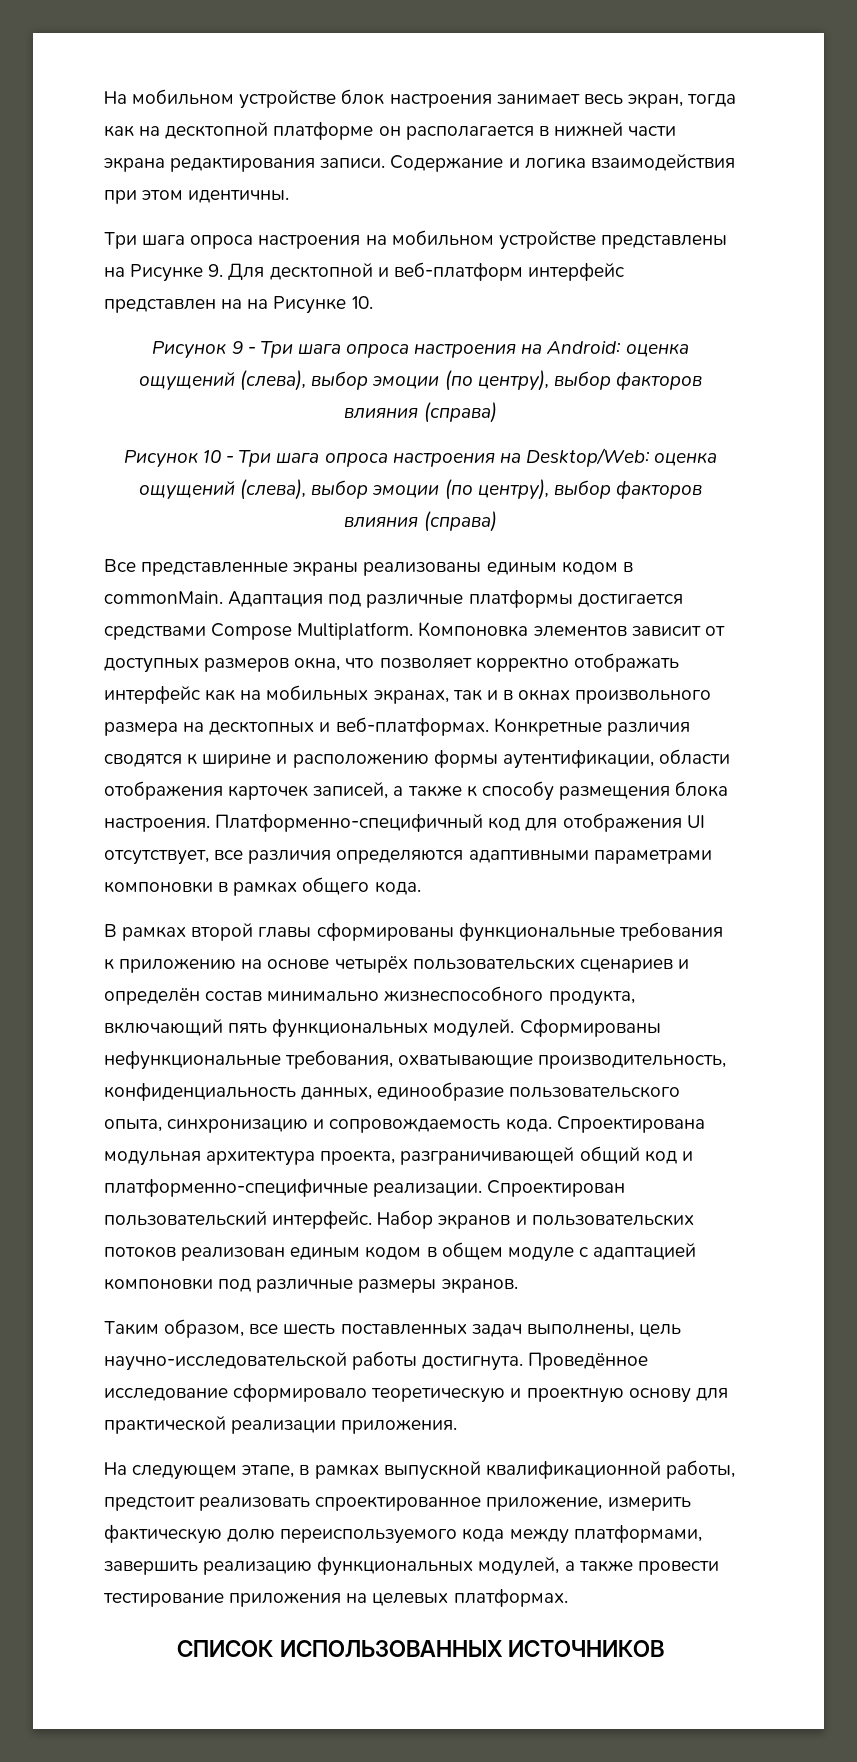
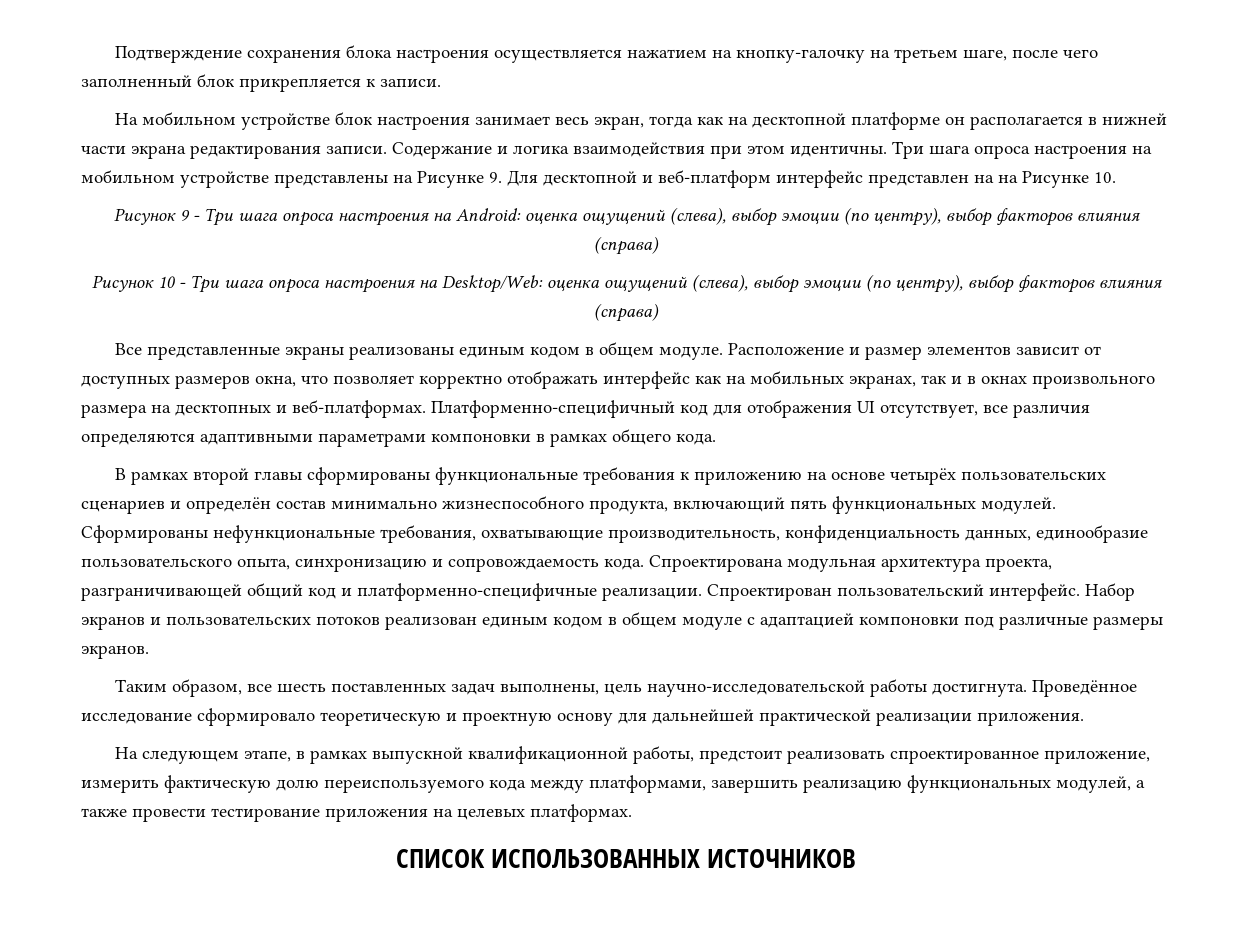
+ Подтверждение сохранения блока настроения осуществляется нажатием на кнопку-галочку на третьем шаге, после чего заполненный блок прикрепляется к записи.
- Содержание и логика взаимодействия при этом идентичны.
- Три шага опроса настроения на мобильном устройстве представлены на Рисунке 9. Для десктопной и веб-платформ интерфейс представлен на на Рисунке 10.
+ Содержание и логика взаимодействия при этом идентичны. Три шага опроса настроения на мобильном устройстве представлены на Рисунке 9. Для десктопной и веб-платформ интерфейс представлен на на Рисунке 10.
- Все представленные экраны реализованы единым кодом в commonMain. Адаптация под различные платформы достигается средствами Compose Multiplatform. Компоновка элементов зависит от доступных размеров окна, что позволяет корректно отображать интерфейс как на мобильных экранах, так и в окнах произвольного размера на десктопных и веб-платформах.
+ Все представленные экраны реализованы единым кодом в общем модуле. Расположение и размер элементов зависит от доступных размеров окна, что позволяет корректно отображать интерфейс как на мобильных экранах, так и в окнах произвольного размера на десктопных и веб-платформах.
- Конкретные различия сводятся к ширине и расположению формы аутентификации, области отображения карточек записей, а также к способу размещения блока настроения.
- Проведённое исследование сформировало теоретическую и проектную основу для практической реализации приложения.
+ Проведённое исследование сформировало теоретическую и проектную основу для дальнейшей практической реализации приложения.

